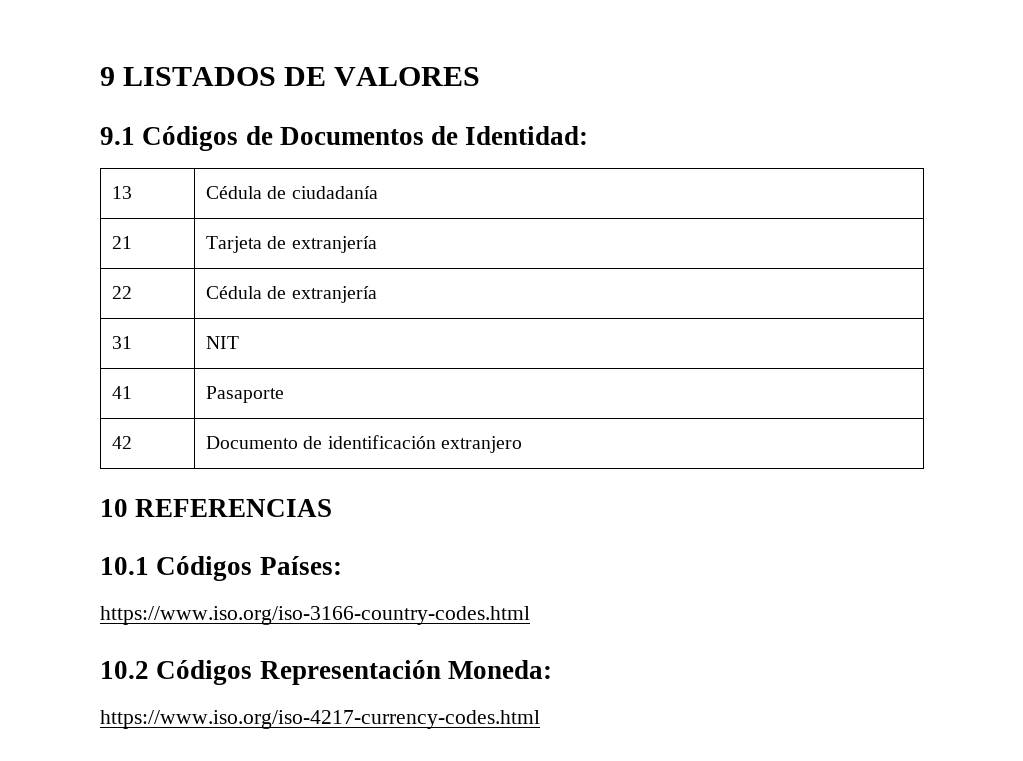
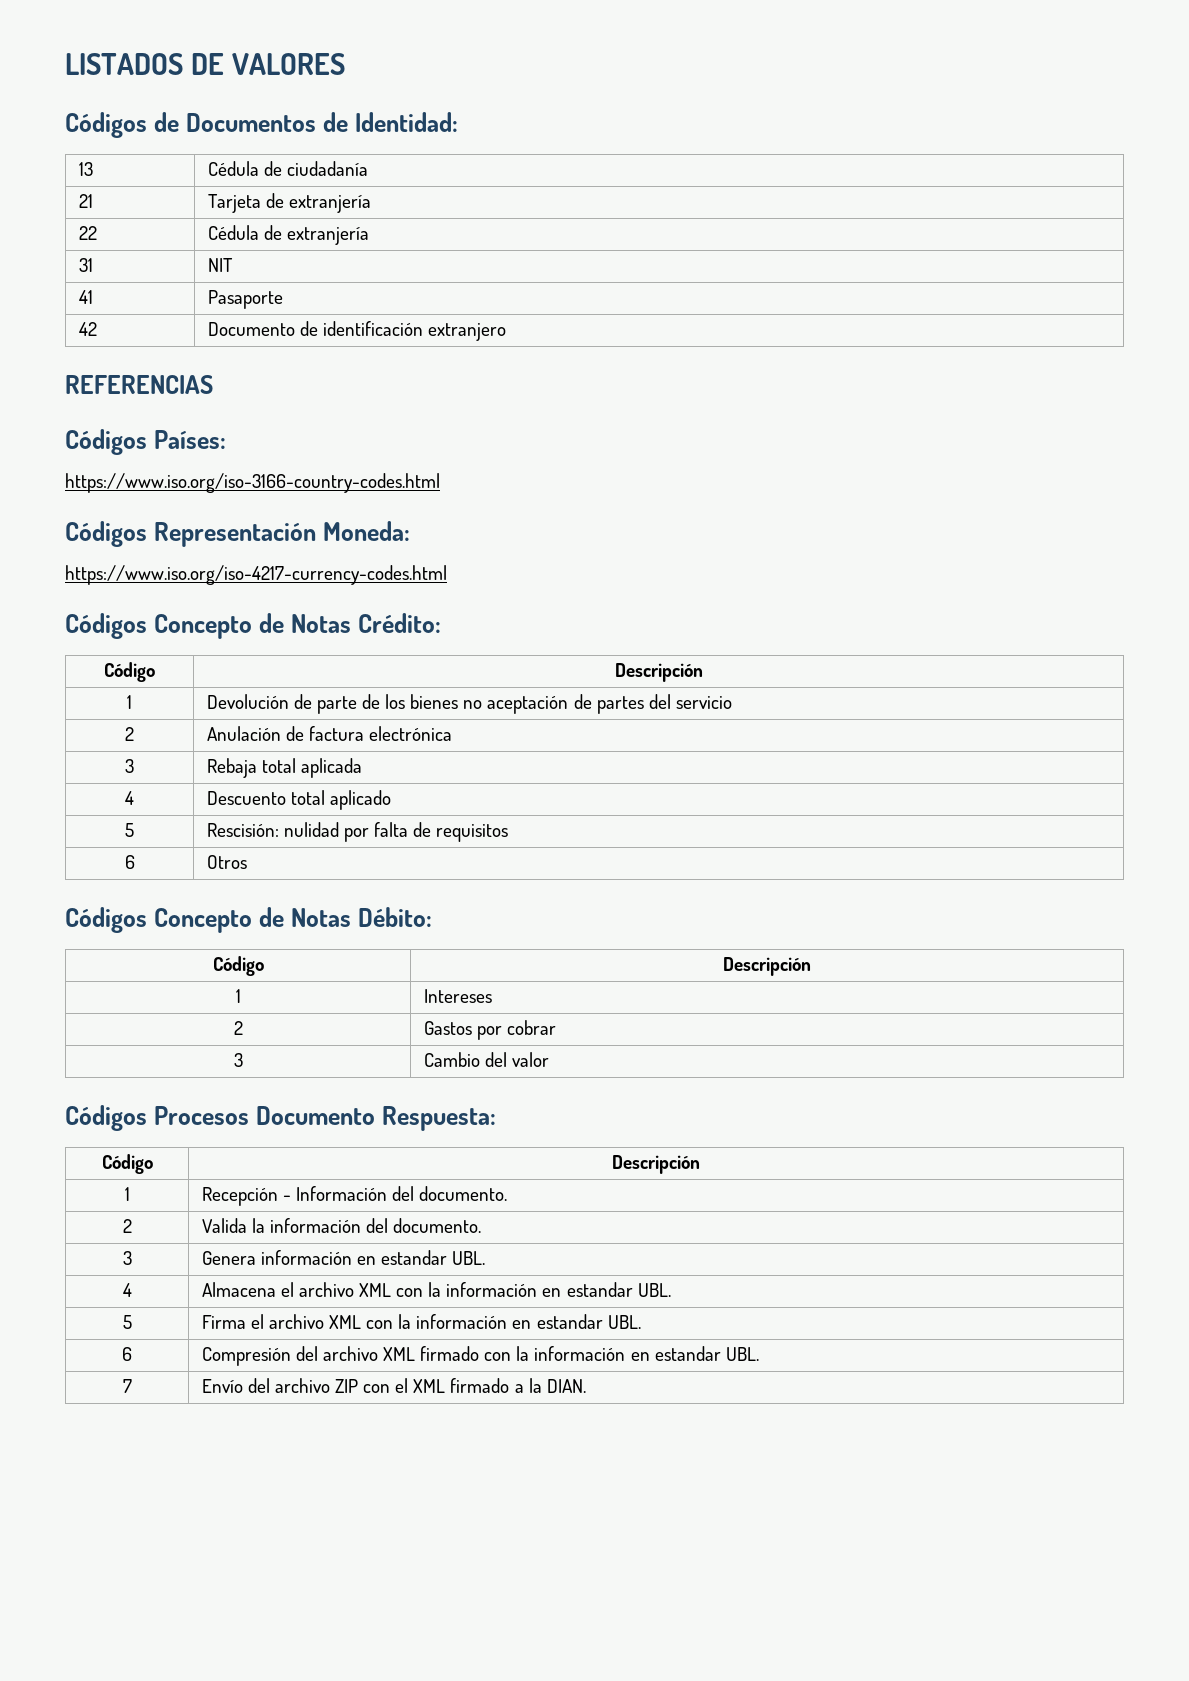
- 9 LISTADOS DE VALORES
+ LISTADOS DE VALORES
- 9.1 Códigos de Documentos de Identidad:
+ Códigos de Documentos de Identidad:
- 10 REFERENCIAS
+ REFERENCIAS
- 10.1 Códigos Países:
+ Códigos Países:
- 10.2 Códigos Representación Moneda:
+ Códigos Representación Moneda:
+ Códigos Concepto de Notas Crédito:
+ Código | Descripción
+ 1 | Devolución de parte de los bienes no aceptación de partes del servicio
+ 2 | Anulación de factura electrónica
+ 3 | Rebaja total aplicada
+ 4 | Descuento total aplicado
+ 5 | Rescisión: nulidad por falta de requisitos
+ 6 | Otros
+ Códigos Concepto de Notas Débito:
+ Código | Descripción
+ 1 | Intereses
+ 2 | Gastos por cobrar
+ 3 | Cambio del valor
+ Códigos Procesos Documento Respuesta:
+ Código | Descripción
+ 1 | Recepción - Información del documento.
+ 2 | Valida la información del documento.
+ 3 | Genera información en estandar UBL.
+ 4 | Almacena el archivo XML con la información en estandar UBL.
+ 5 | Firma el archivo XML con la información en estandar UBL.
+ 6 | Compresión del archivo XML firmado con la información en estandar UBL.
+ 7 | Envío del archivo ZIP con el XML firmado a la DIAN.

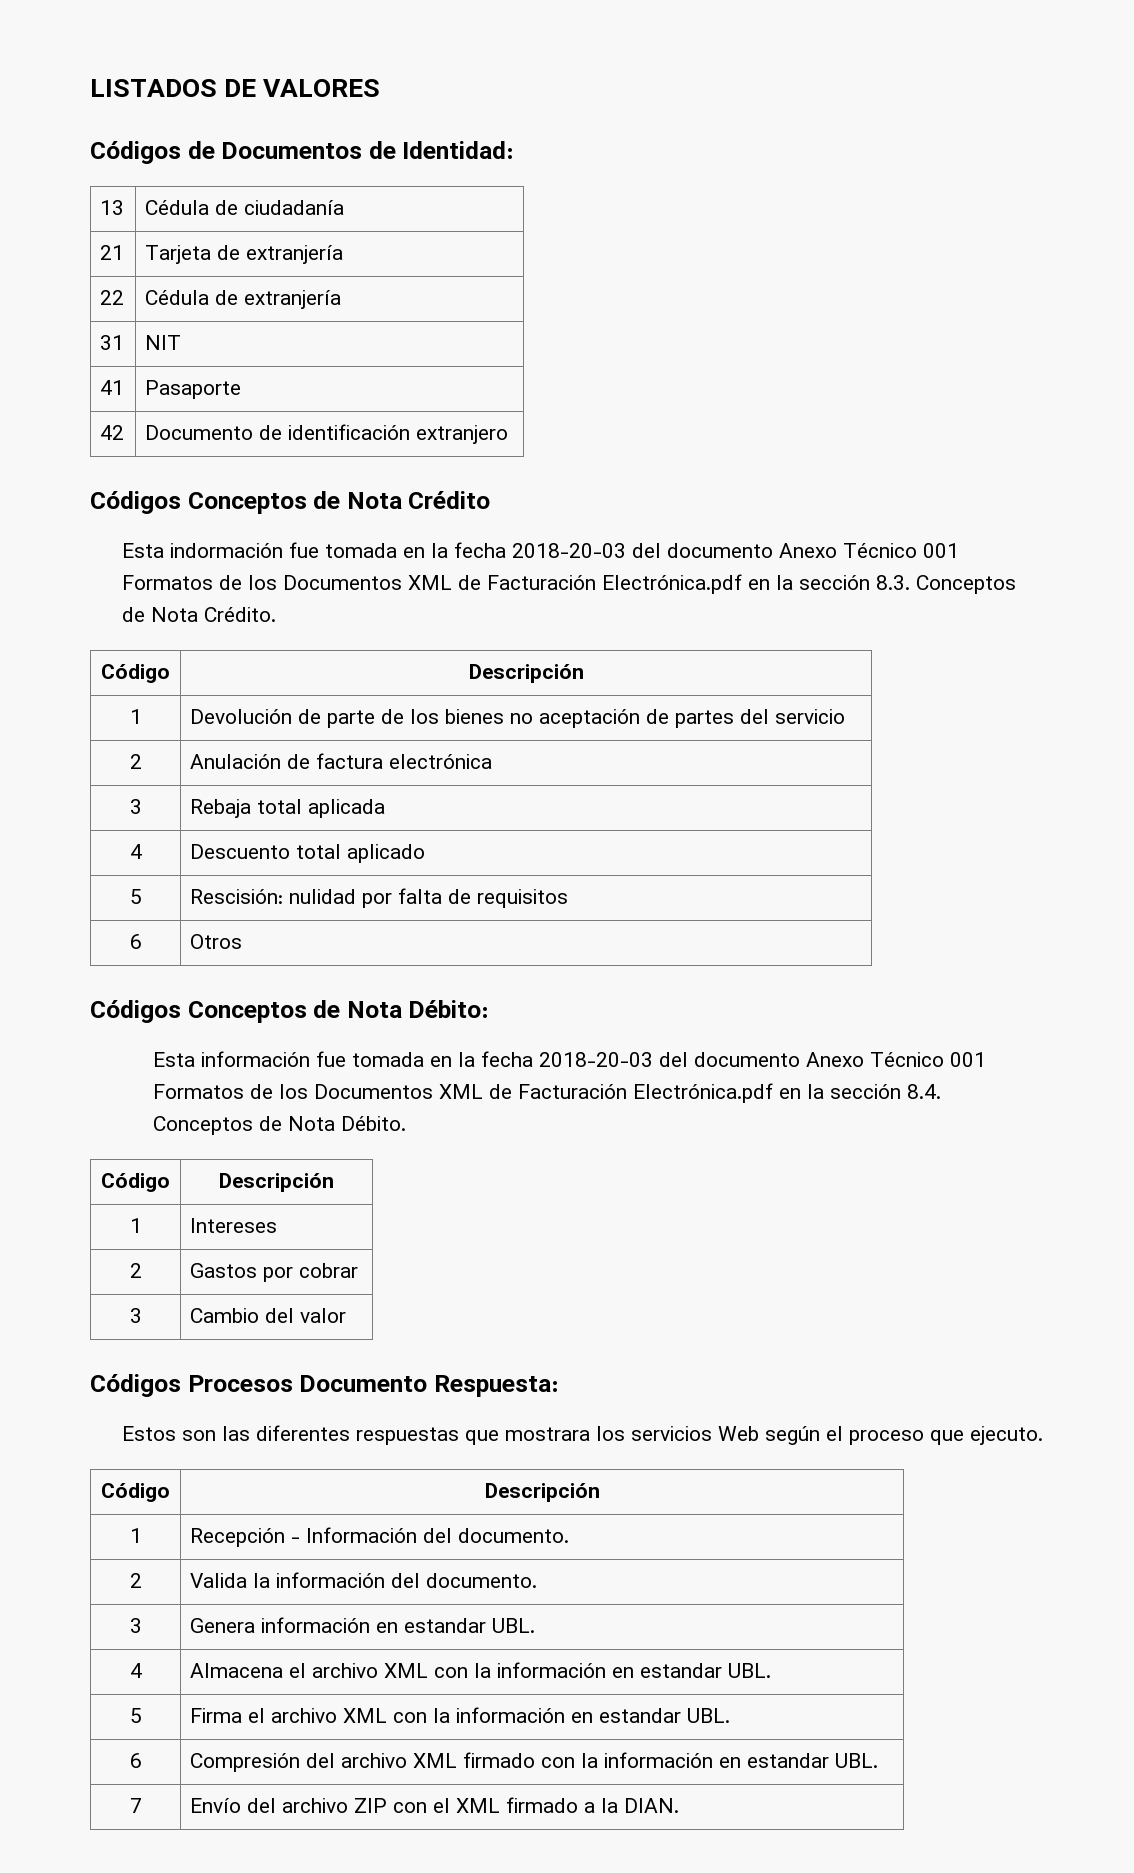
- REFERENCIAS
- Códigos Países:
- https://www.iso.org/iso-3166-country-codes.html
- Códigos Representación Moneda:
- https://www.iso.org/iso-4217-currency-codes.html
- Códigos Concepto de Notas Crédito:
+ Códigos Conceptos de Nota Crédito
+ Esta indormación fue tomada en la fecha 2018-20-03 del documento Anexo Técnico 001 Formatos de los Documentos XML de Facturación Electrónica.pdf en la sección 8.3. Conceptos de Nota Crédito.
- Códigos Concepto de Notas Débito:
+ Códigos Conceptos de Nota Débito:
+ Esta información fue tomada en la fecha 2018-20-03 del documento Anexo Técnico 001 Formatos de los Documentos XML de Facturación Electrónica.pdf en la sección 8.4. Conceptos de Nota Débito.
+ Estos son las diferentes respuestas que mostrara los servicios Web según el proceso que ejecuto.

